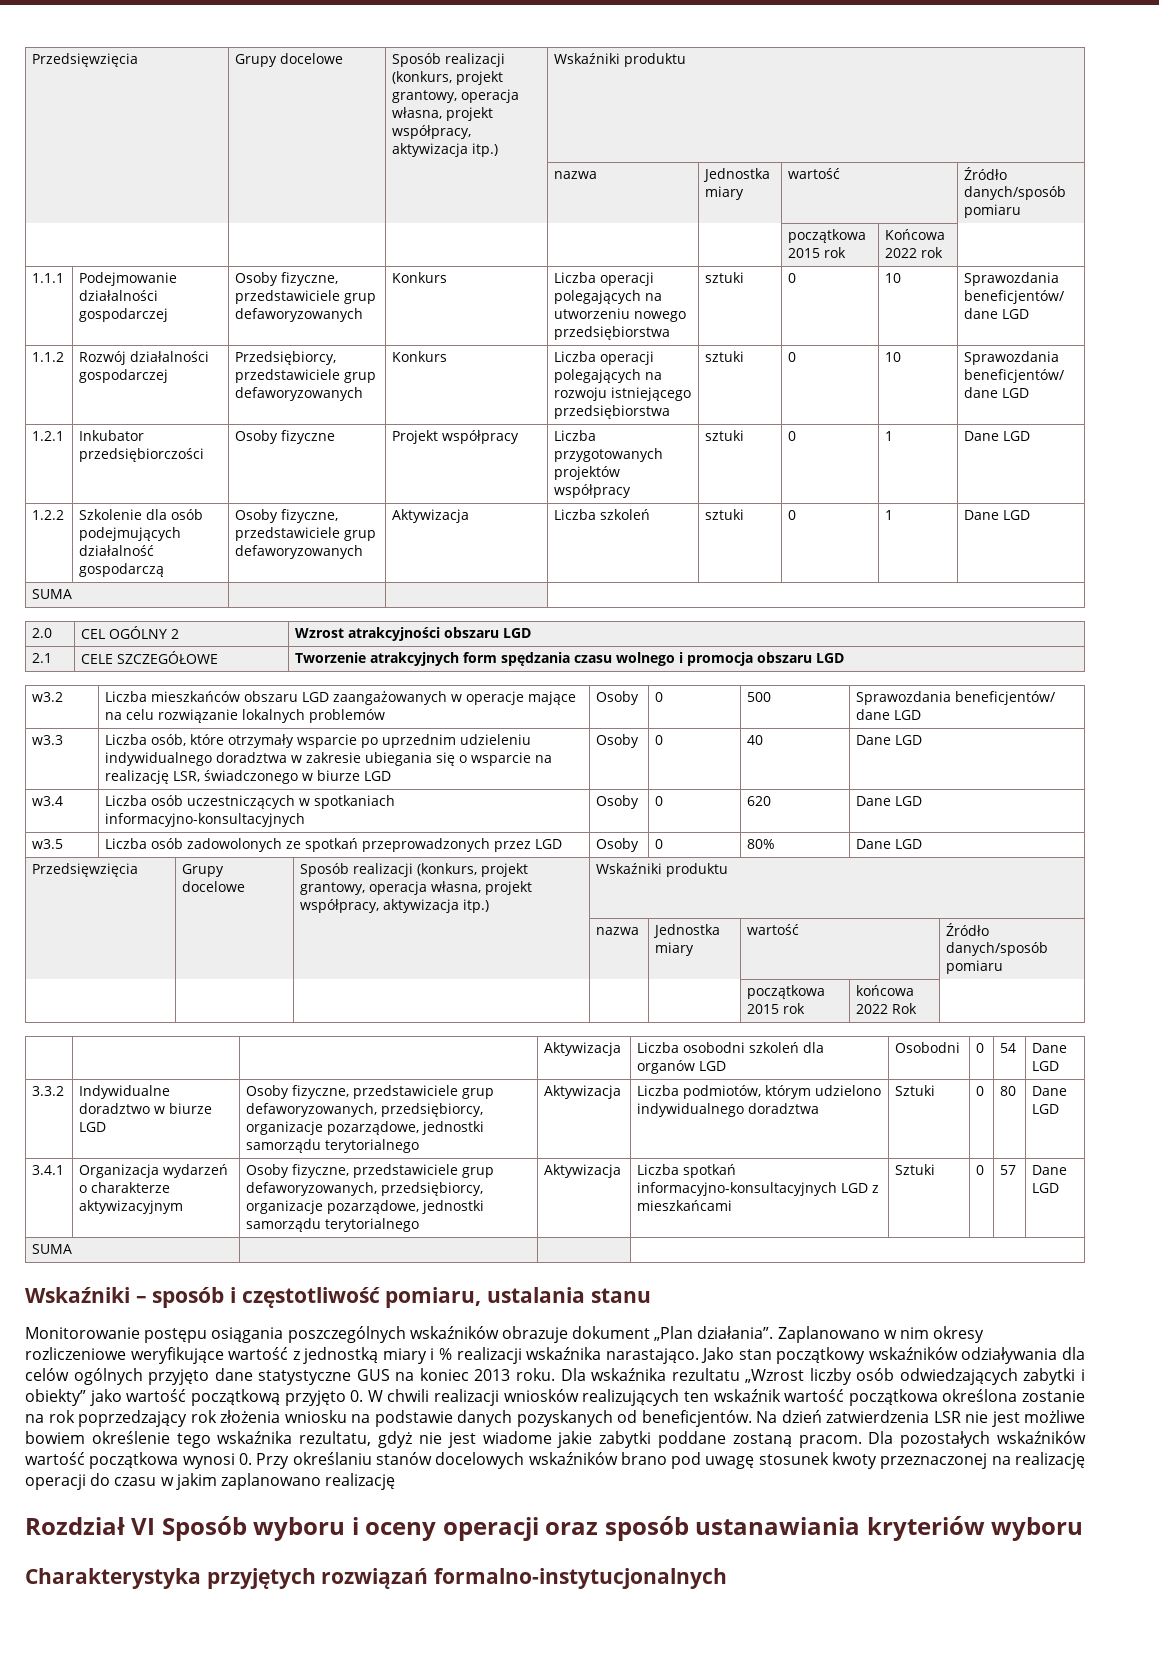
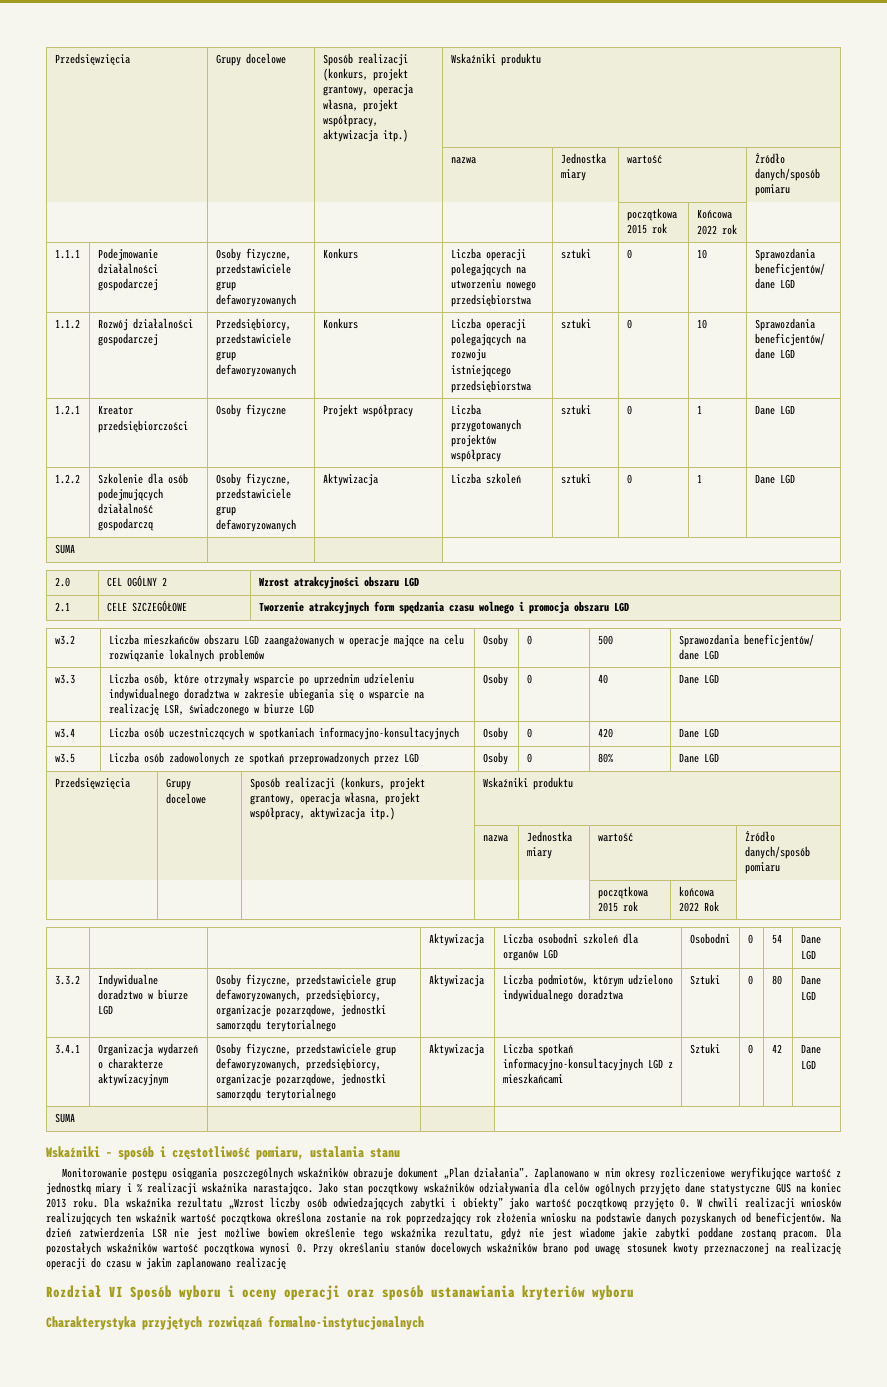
- 1.2.1 | Inkubator przedsiębiorczości | Osoby fizyczne | Projekt współpracy | Liczba przygotowanych projektów współpracy | sztuki | 0 | 1 | Dane LGD
+ 1.2.1 | Kreator przedsiębiorczości | Osoby fizyczne | Projekt współpracy | Liczba przygotowanych projektów współpracy | sztuki | 0 | 1 | Dane LGD
- w3.4 | Liczba osób uczestniczących w spotkaniach informacyjno-konsultacyjnych | Osoby | 0 | 620 | Dane LGD
+ w3.4 | Liczba osób uczestniczących w spotkaniach informacyjno-konsultacyjnych | Osoby | 0 | 420 | Dane LGD
- 3.4.1 | Organizacja wydarzeń o charakterze aktywizacyjnym | Osoby fizyczne, przedstawiciele grup defaworyzowanych, przedsiębiorcy, organizacje pozarządowe, jednostki samorządu terytorialnego | Aktywizacja | Liczba spotkań informacyjno-konsultacyjnych LGD z mieszkańcami | Sztuki | 0 | 57 | Dane LGD
+ 3.4.1 | Organizacja wydarzeń o charakterze aktywizacyjnym | Osoby fizyczne, przedstawiciele grup defaworyzowanych, przedsiębiorcy, organizacje pozarządowe, jednostki samorządu terytorialnego | Aktywizacja | Liczba spotkań informacyjno-konsultacyjnych LGD z mieszkańcami | Sztuki | 0 | 42 | Dane LGD

